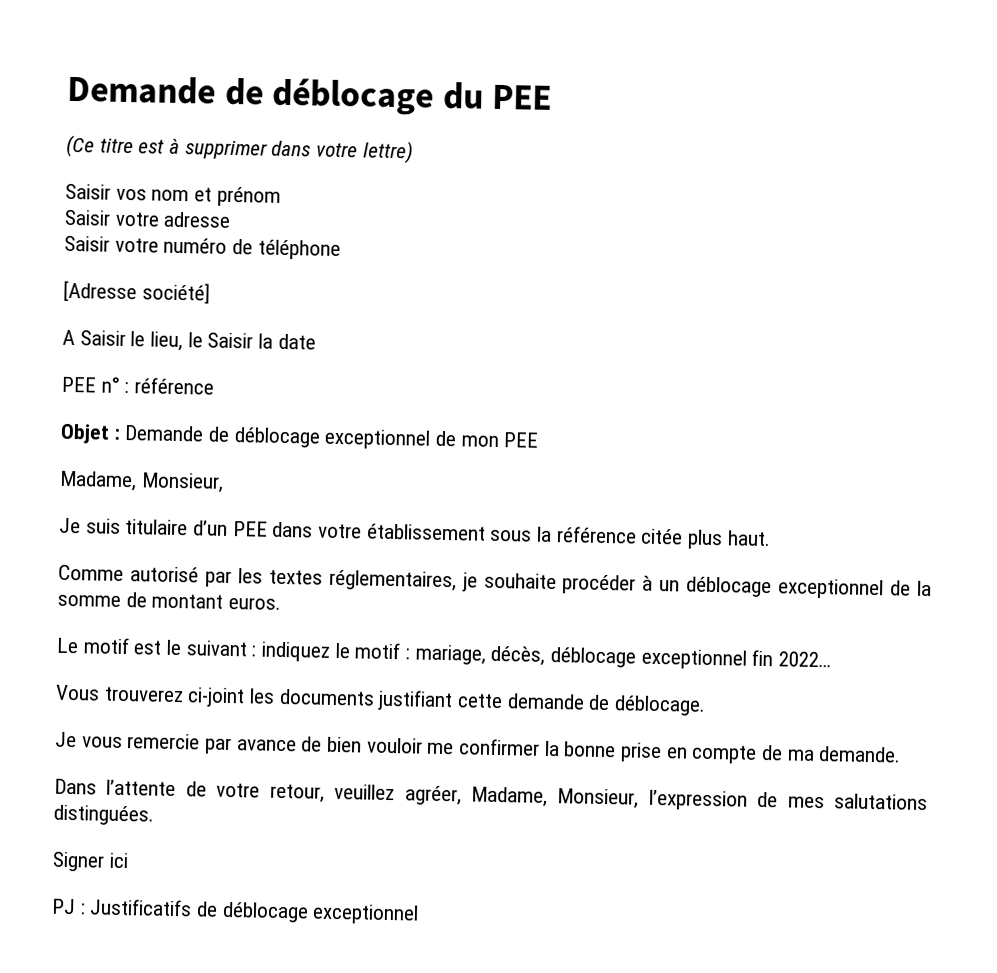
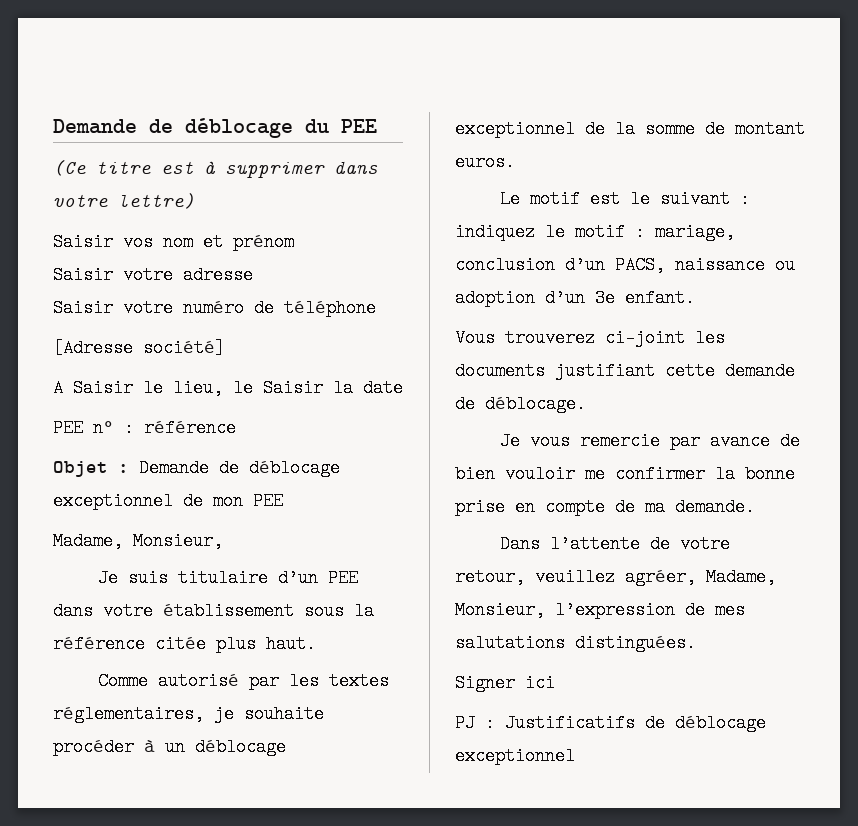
- Le motif est le suivant : indiquez le motif : mariage, décès, déblocage exceptionnel fin 2022…
+ Le motif est le suivant : indiquez le motif : mariage, conclusion d’un PACS, naissance ou adoption d’un 3e enfant.

